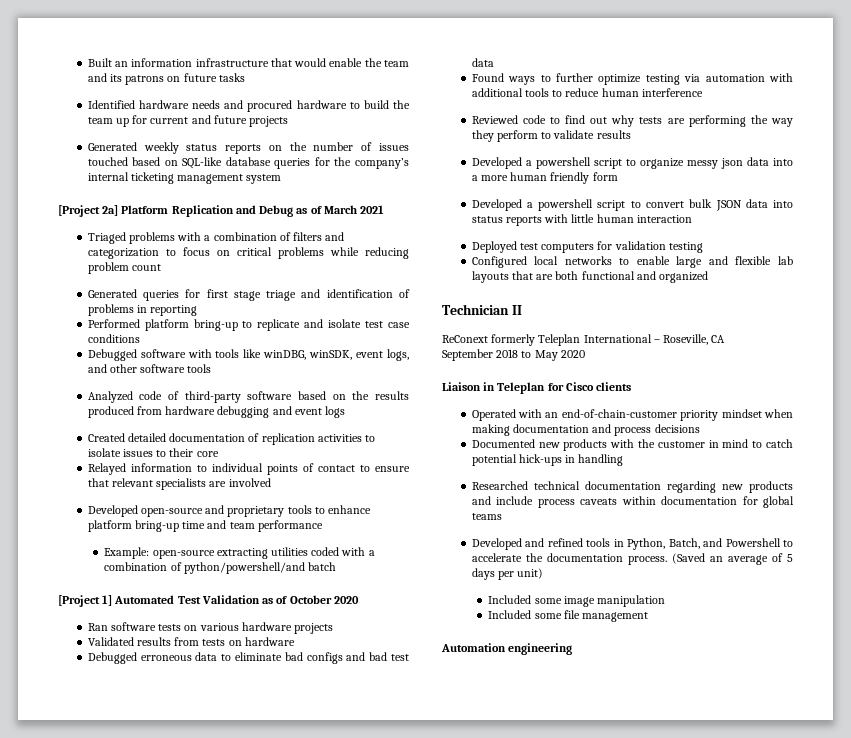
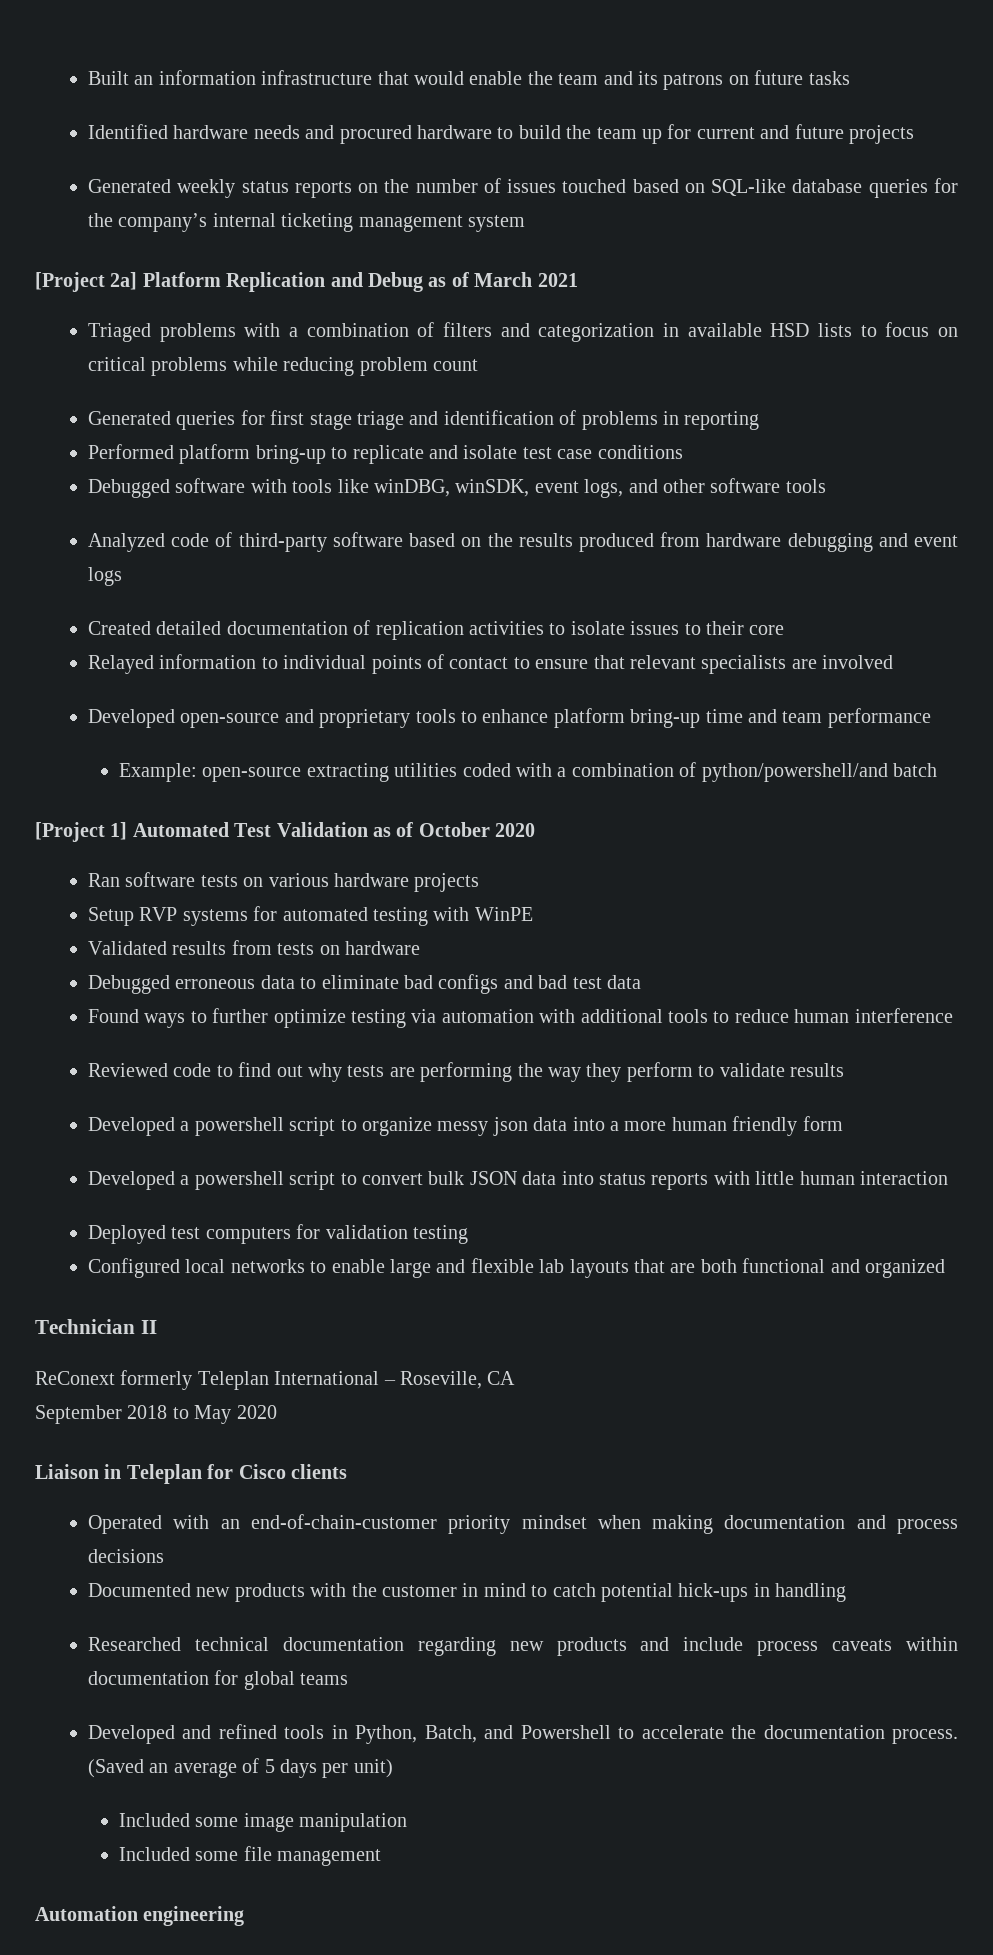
- Triaged problems with a combination of filters and categorization to focus on critical problems while reducing problem count
+ Triaged problems with a combination of filters and categorization in available HSD lists to focus on critical problems while reducing problem count
+ Setup RVP systems for automated testing with WinPE

